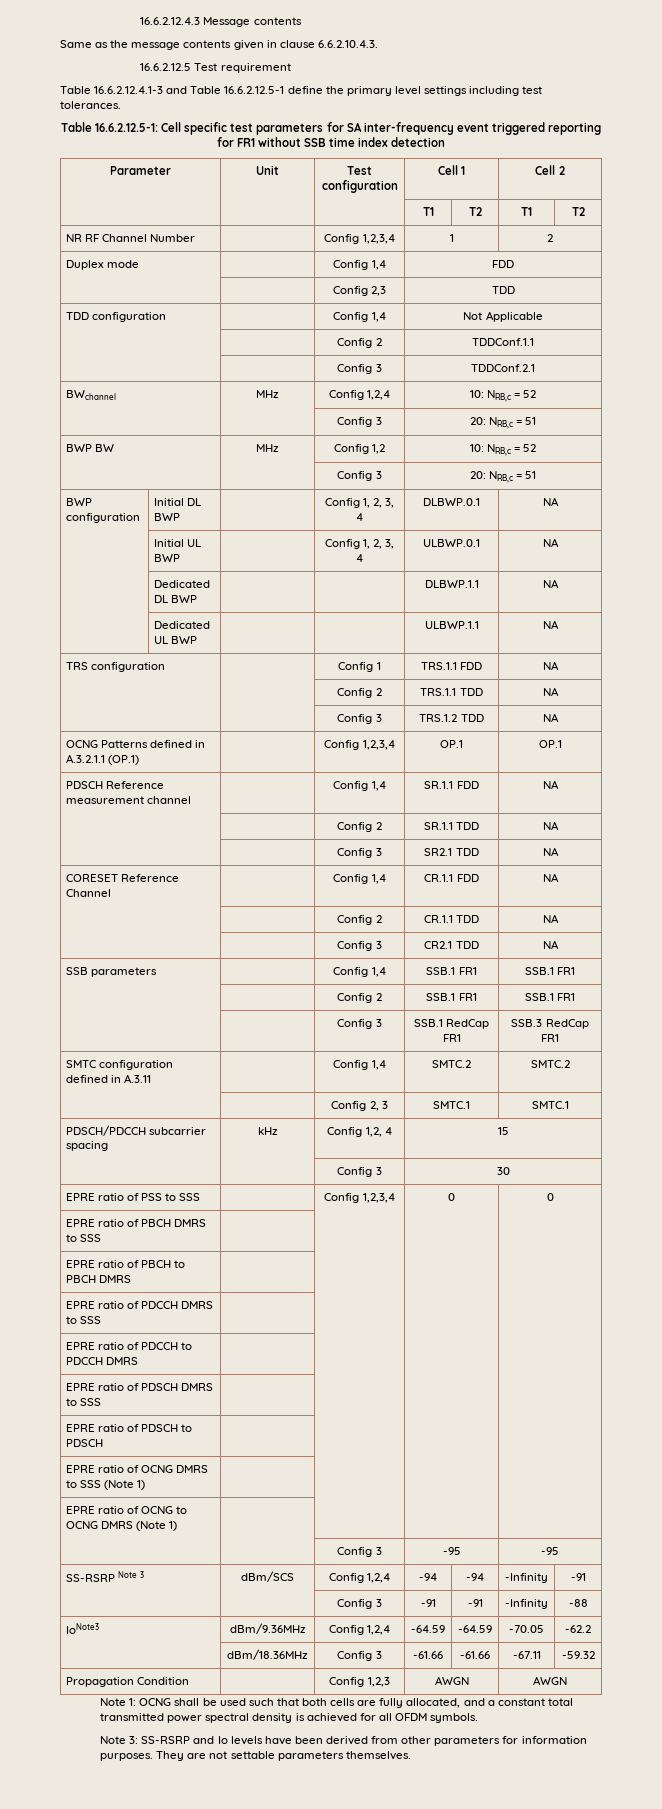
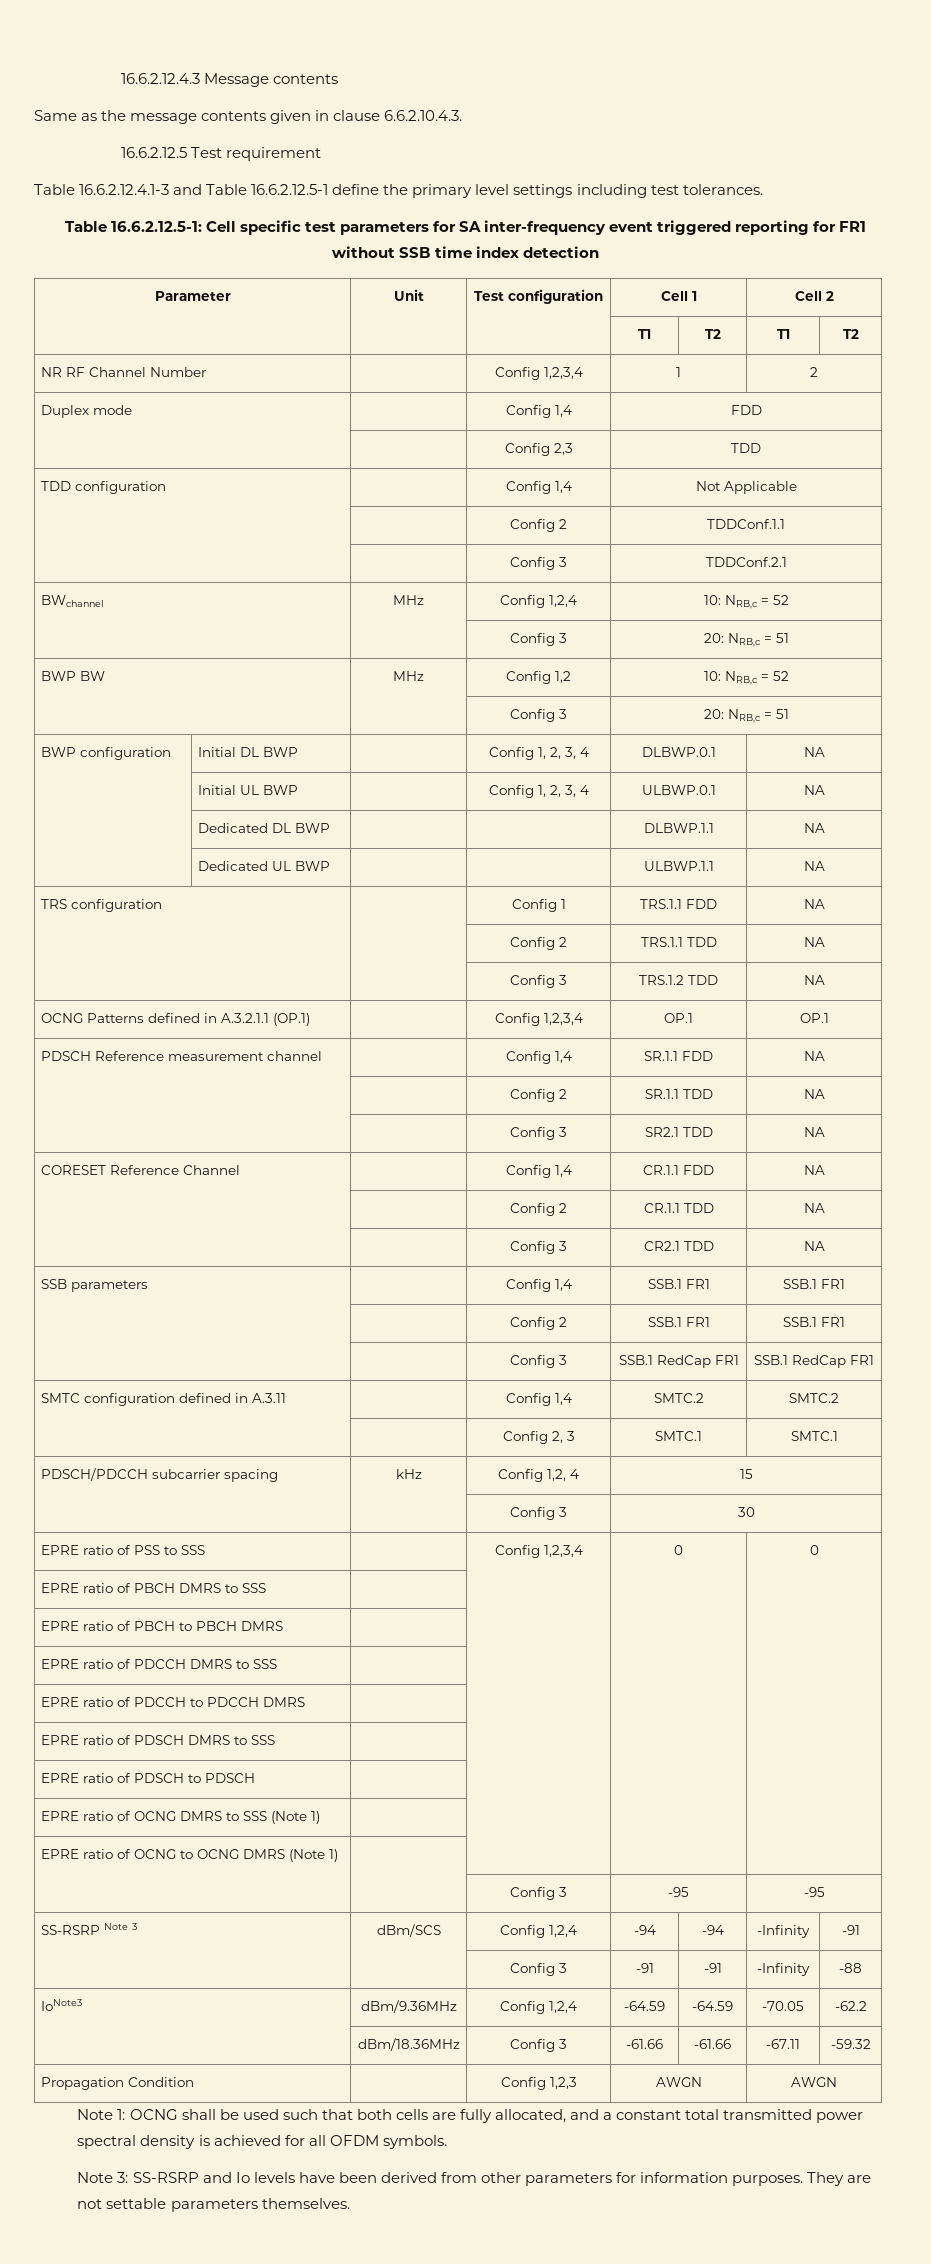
- | | Config 3 | SSB.1 RedCap FR1 | SSB.3 RedCap FR1
+ | | Config 3 | SSB.1 RedCap FR1 | SSB.1 RedCap FR1

